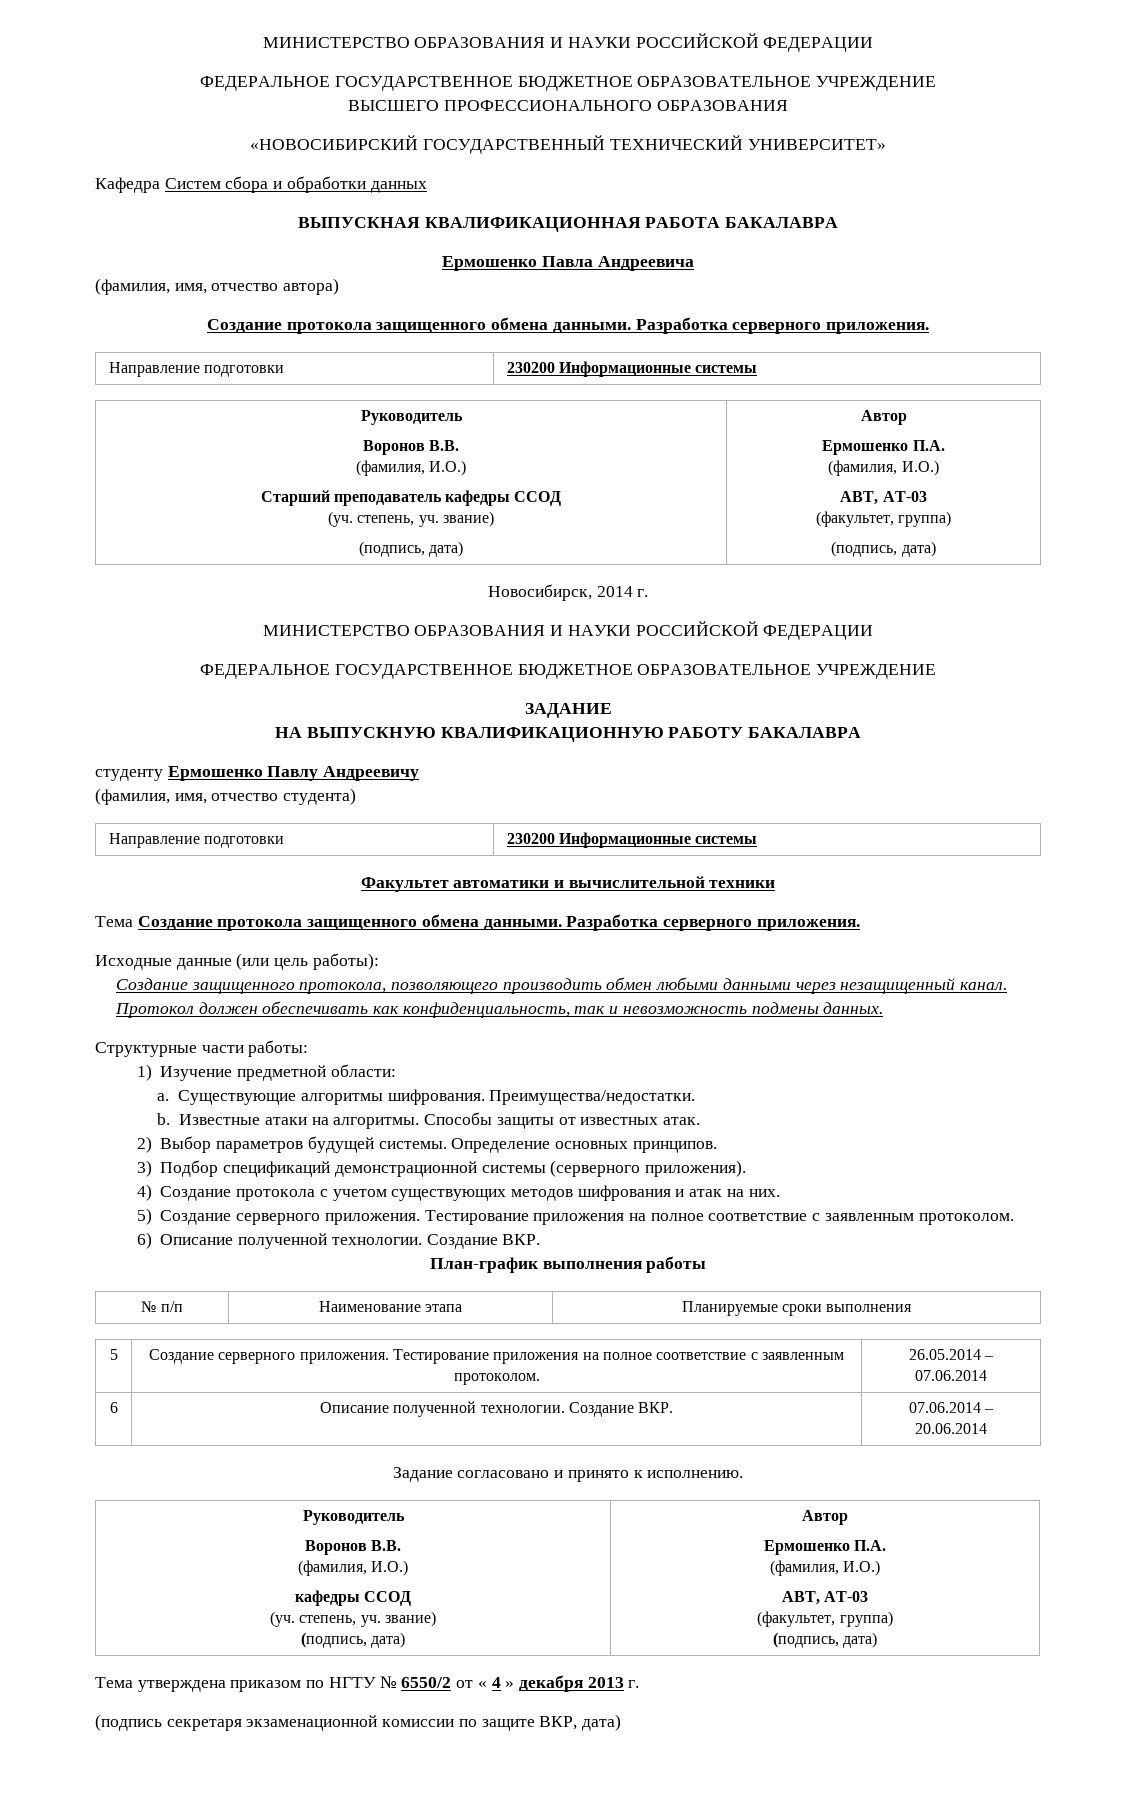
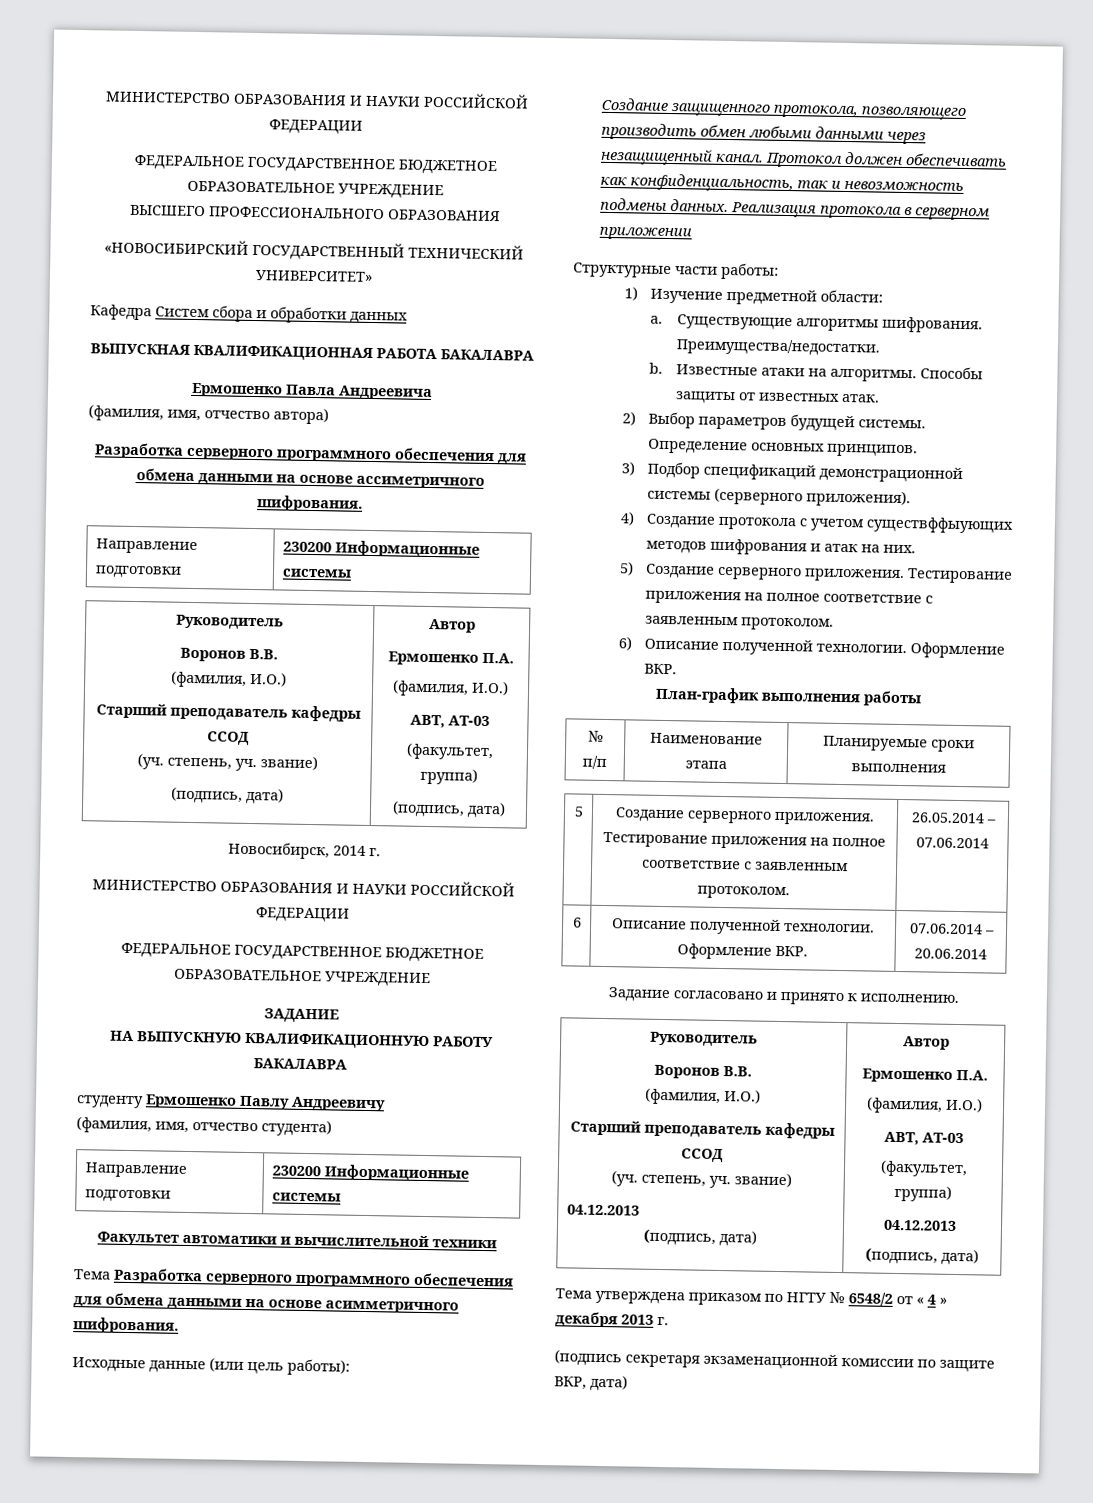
  (фамилия, имя, отчество автора)
- Создание протокола защищенного обмена данными. Разработка серверного приложения.
+ Разработка серверного программного обеспечения для обмена данными на основе ассиметричного шифрования.
- Тема Создание протокола защищенного обмена данными. Разработка серверного приложения.
+ Тема Разработка серверного программного обеспечения для обмена данными на основе асимметричного шифрования.
+ Реализация протокола в серверном приложении
- 4) Создание протокола с учетом существующих методов шифрования и атак на них.
+ 4) Создание протокола с учетом существффыующих методов шифрования и атак на них.
- 6) Описание полученной технологии. Создание ВКР.
+ 6) Описание полученной технологии. Оформление ВКР.
- 6 | Описание полученной технологии. Создание ВКР. | 07.06.2014 – 20.06.2014
+ 6 | Описание полученной технологии. Оформление ВКР. | 07.06.2014 – 20.06.2014
  Задание согласовано и принято к исполнению.
  Руководитель
  Воронов В.В.
  (фамилия, И.О.)
- кафедры ССОД
+ Старший преподаватель кафедры ССОД
  (уч. степень, уч. звание)
+ 04.12.2013
  (подпись, дата) | Автор
  Ермошенко П.А.
  (фамилия, И.О.)
  АВТ, АТ-03
  (факультет, группа)
+ 04.12.2013
- Тема утверждена приказом по НГТУ № 6550/2 от « 4 » декабря 2013 г.
+ Тема утверждена приказом по НГТУ № 6548/2 от « 4 » декабря 2013 г.

